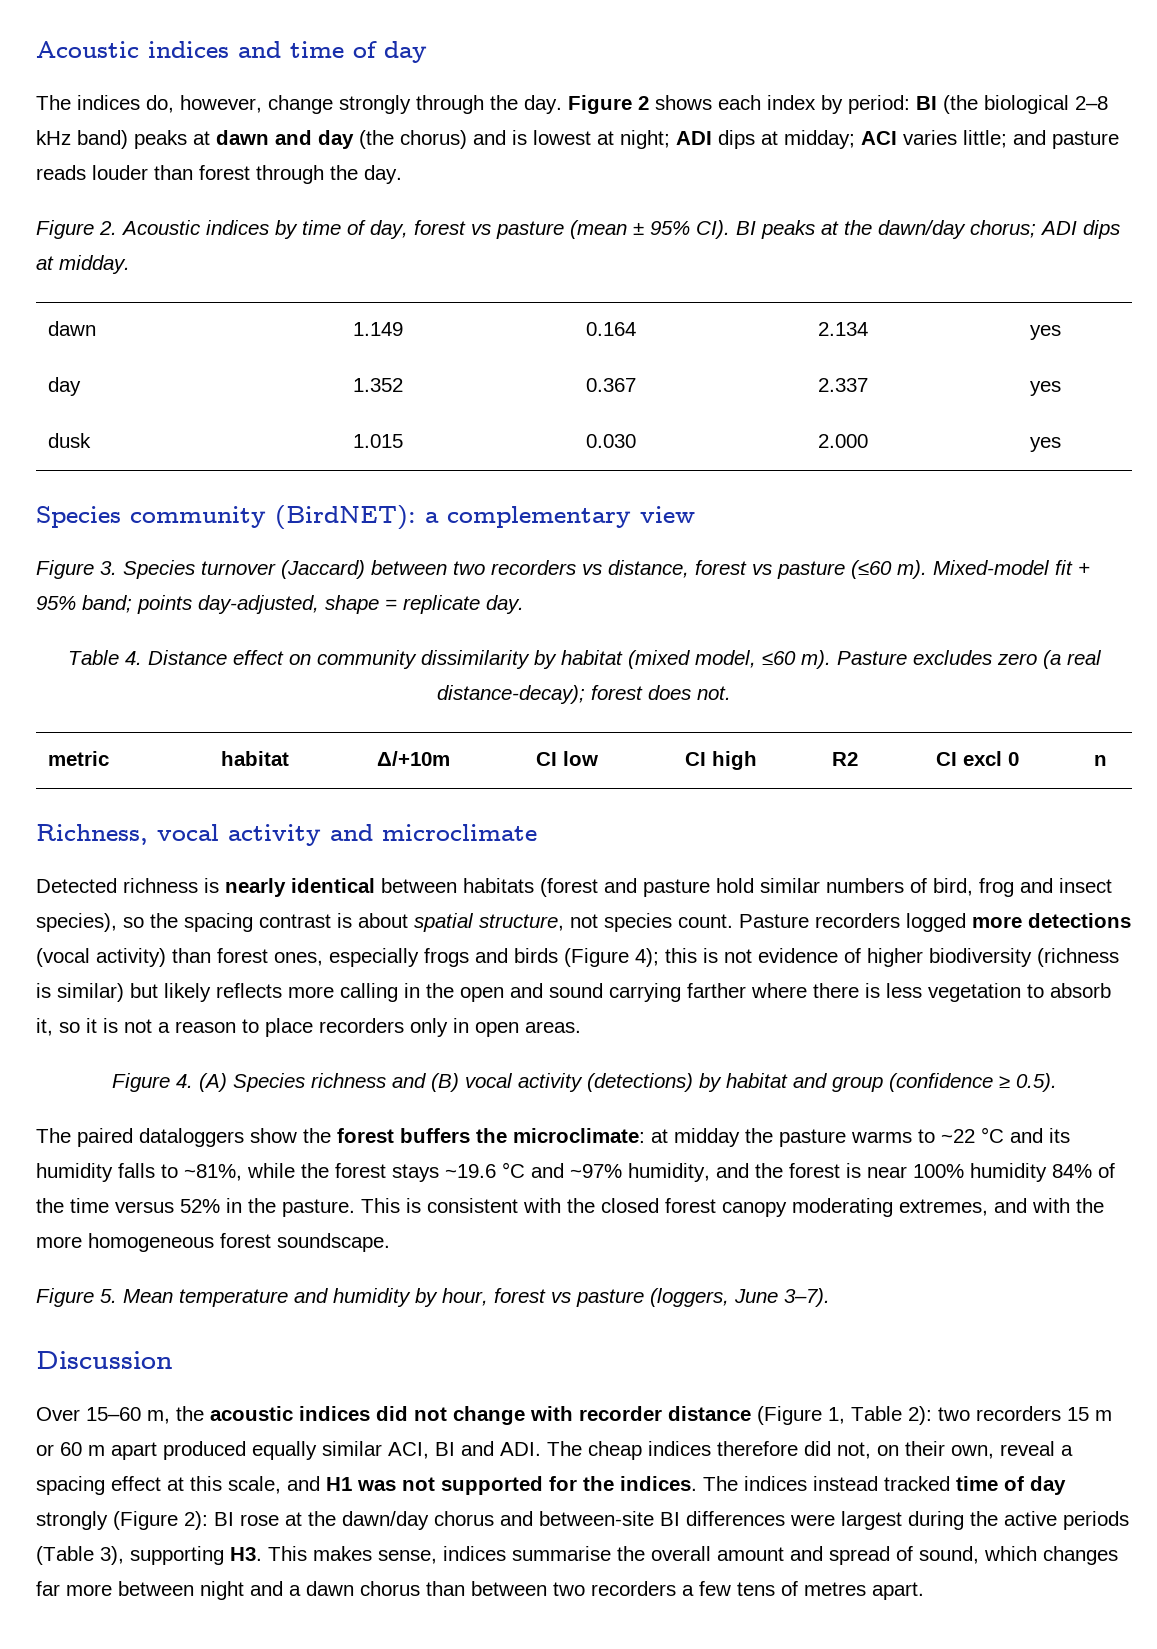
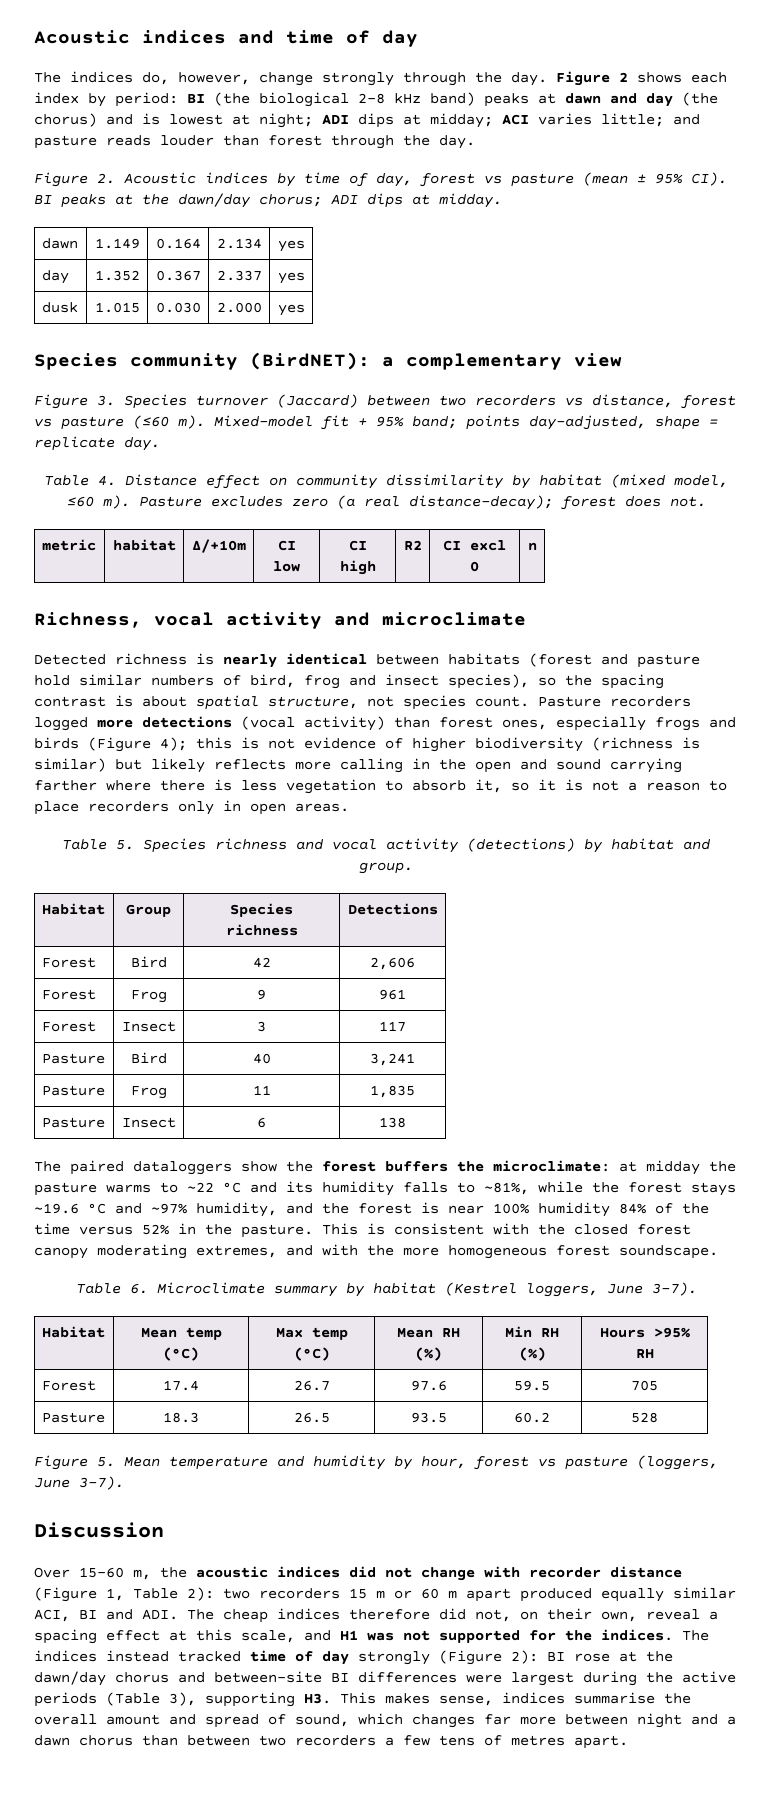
- Figure 4. (A) Species richness and (B) vocal activity (detections) by habitat and group (confidence ≥ 0.5).
+ Table 5. Species richness and vocal activity (detections) by habitat and group.
+ Habitat | Group | Species richness | Detections
+ Forest | Bird | 42 | 2,606
+ Forest | Frog | 9 | 961
+ Forest | Insect | 3 | 117
+ Pasture | Bird | 40 | 3,241
+ Pasture | Frog | 11 | 1,835
+ Pasture | Insect | 6 | 138
+ Table 6. Microclimate summary by habitat (Kestrel loggers, June 3–7).
+ Habitat | Mean temp (°C) | Max temp (°C) | Mean RH (%) | Min RH (%) | Hours >95% RH
+ Forest | 17.4 | 26.7 | 97.6 | 59.5 | 705
+ Pasture | 18.3 | 26.5 | 93.5 | 60.2 | 528

